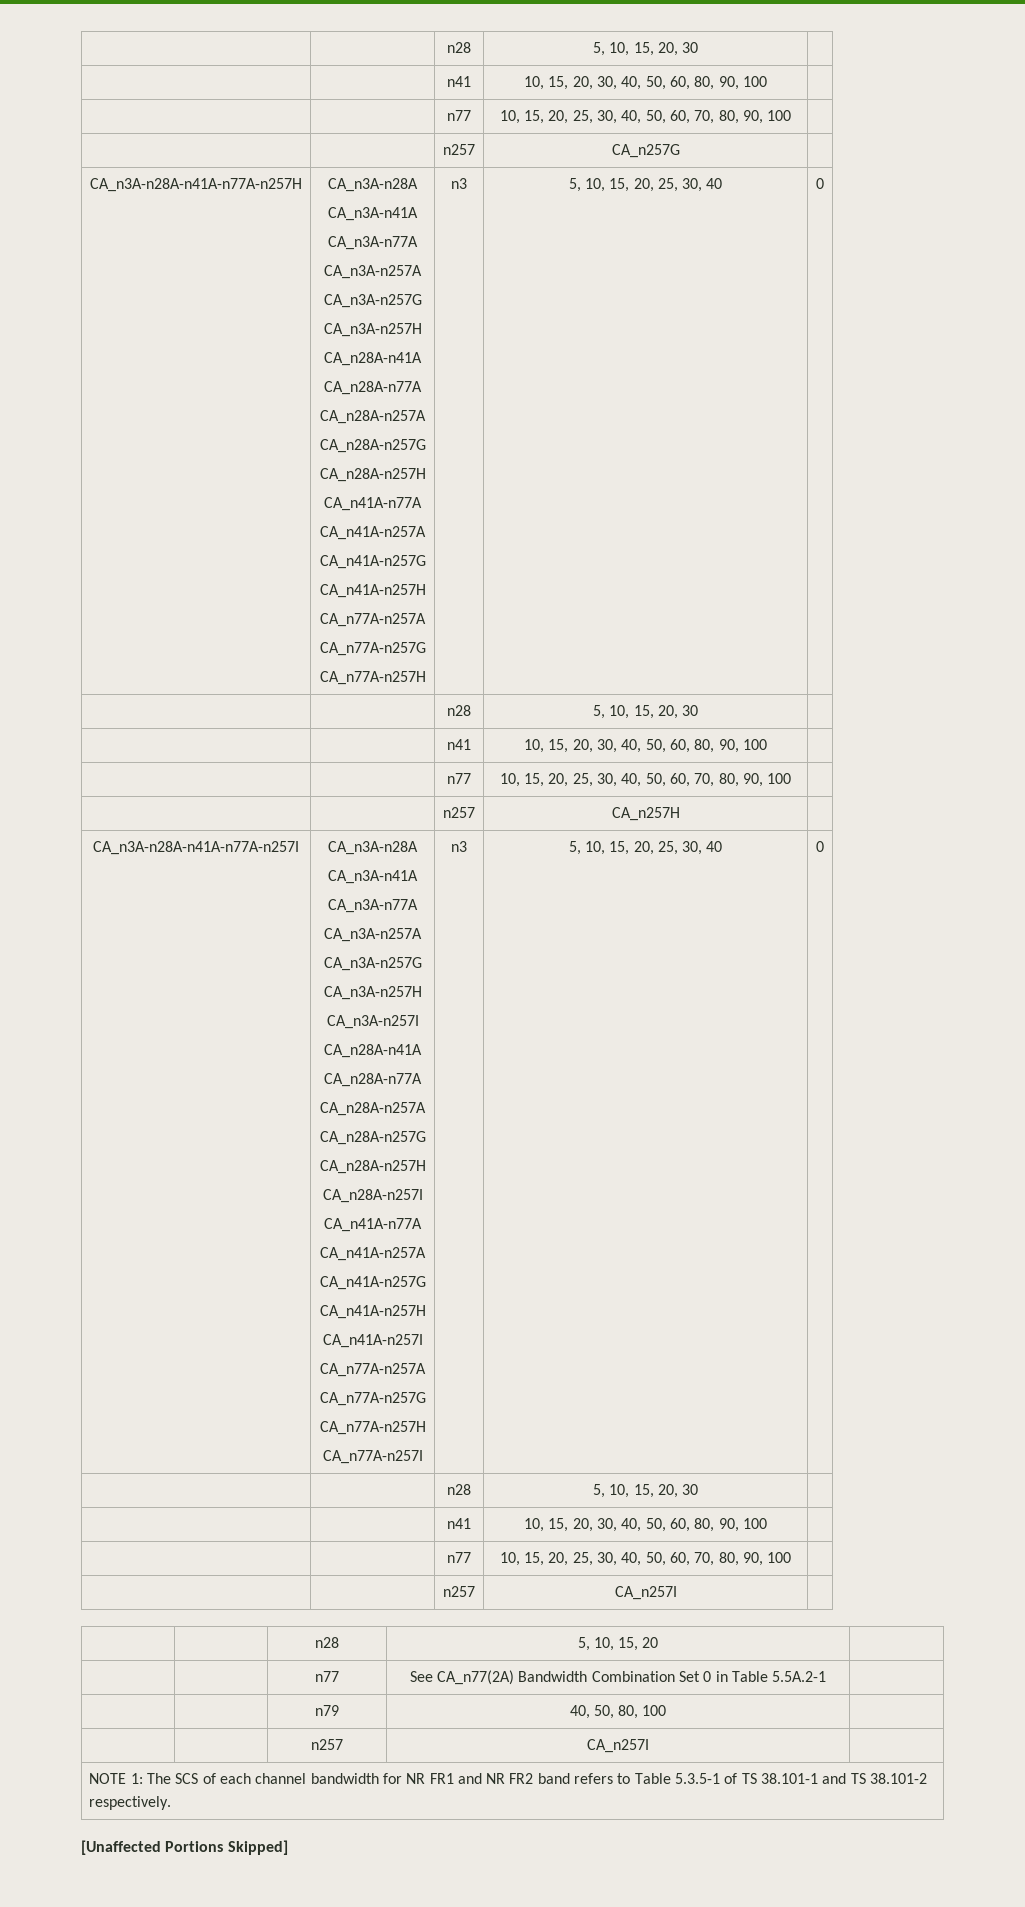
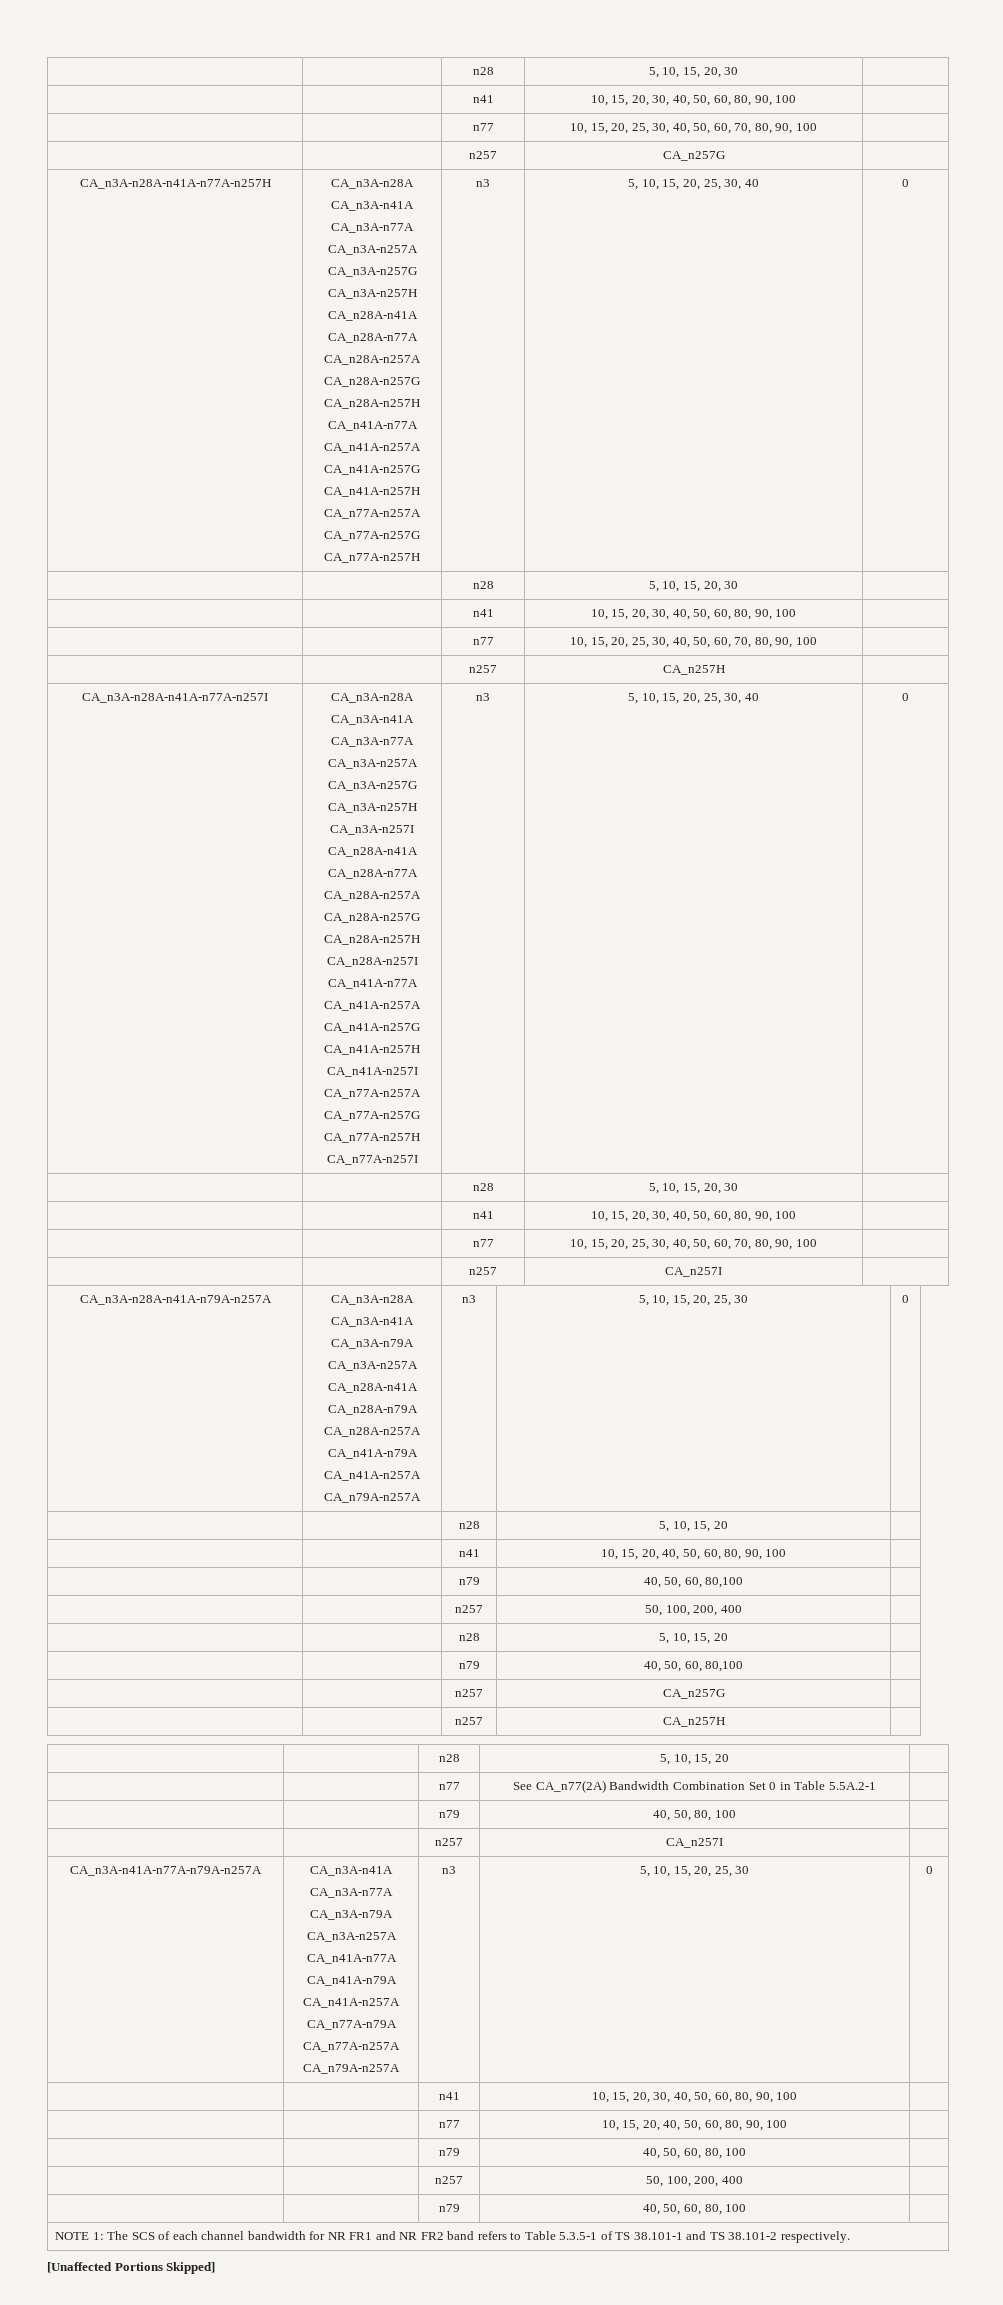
+ CA_n3A-n28A-n41A-n79A-n257A | CA_n3A-n28A
+ CA_n3A-n41A
+ CA_n3A-n79A
+ CA_n3A-n257A
+ CA_n28A-n41A
+ CA_n28A-n79A
+ CA_n28A-n257A
+ CA_n41A-n79A
+ CA_n41A-n257A
+ CA_n79A-n257A | n3 | 5, 10, 15, 20, 25, 30 | 0
+ | | n28 | 5, 10, 15, 20 |
+ | | n41 | 10, 15, 20, 40, 50, 60, 80, 90, 100 |
+ | | n79 | 40, 50, 60, 80,100 |
+ | | n257 | 50, 100, 200, 400 |
+ | | n28 | 5, 10, 15, 20 |
+ | | n79 | 40, 50, 60, 80,100 |
+ | | n257 | CA_n257G |
+ | | n257 | CA_n257H |
+ CA_n3A-n41A-n77A-n79A-n257A | CA_n3A-n41A
+ CA_n3A-n77A
+ CA_n3A-n79A
+ CA_n3A-n257A
+ CA_n41A-n77A
+ CA_n41A-n79A
+ CA_n41A-n257A
+ CA_n77A-n79A
+ CA_n77A-n257A
+ CA_n79A-n257A | n3 | 5, 10, 15, 20, 25, 30 | 0
+ | | n41 | 10, 15, 20, 30, 40, 50, 60, 80, 90, 100 |
+ | | n77 | 10, 15, 20, 40, 50, 60, 80, 90, 100 |
+ | | n79 | 40, 50, 60, 80, 100 |
+ | | n257 | 50, 100, 200, 400 |
+ | | n79 | 40, 50, 60, 80, 100 |

